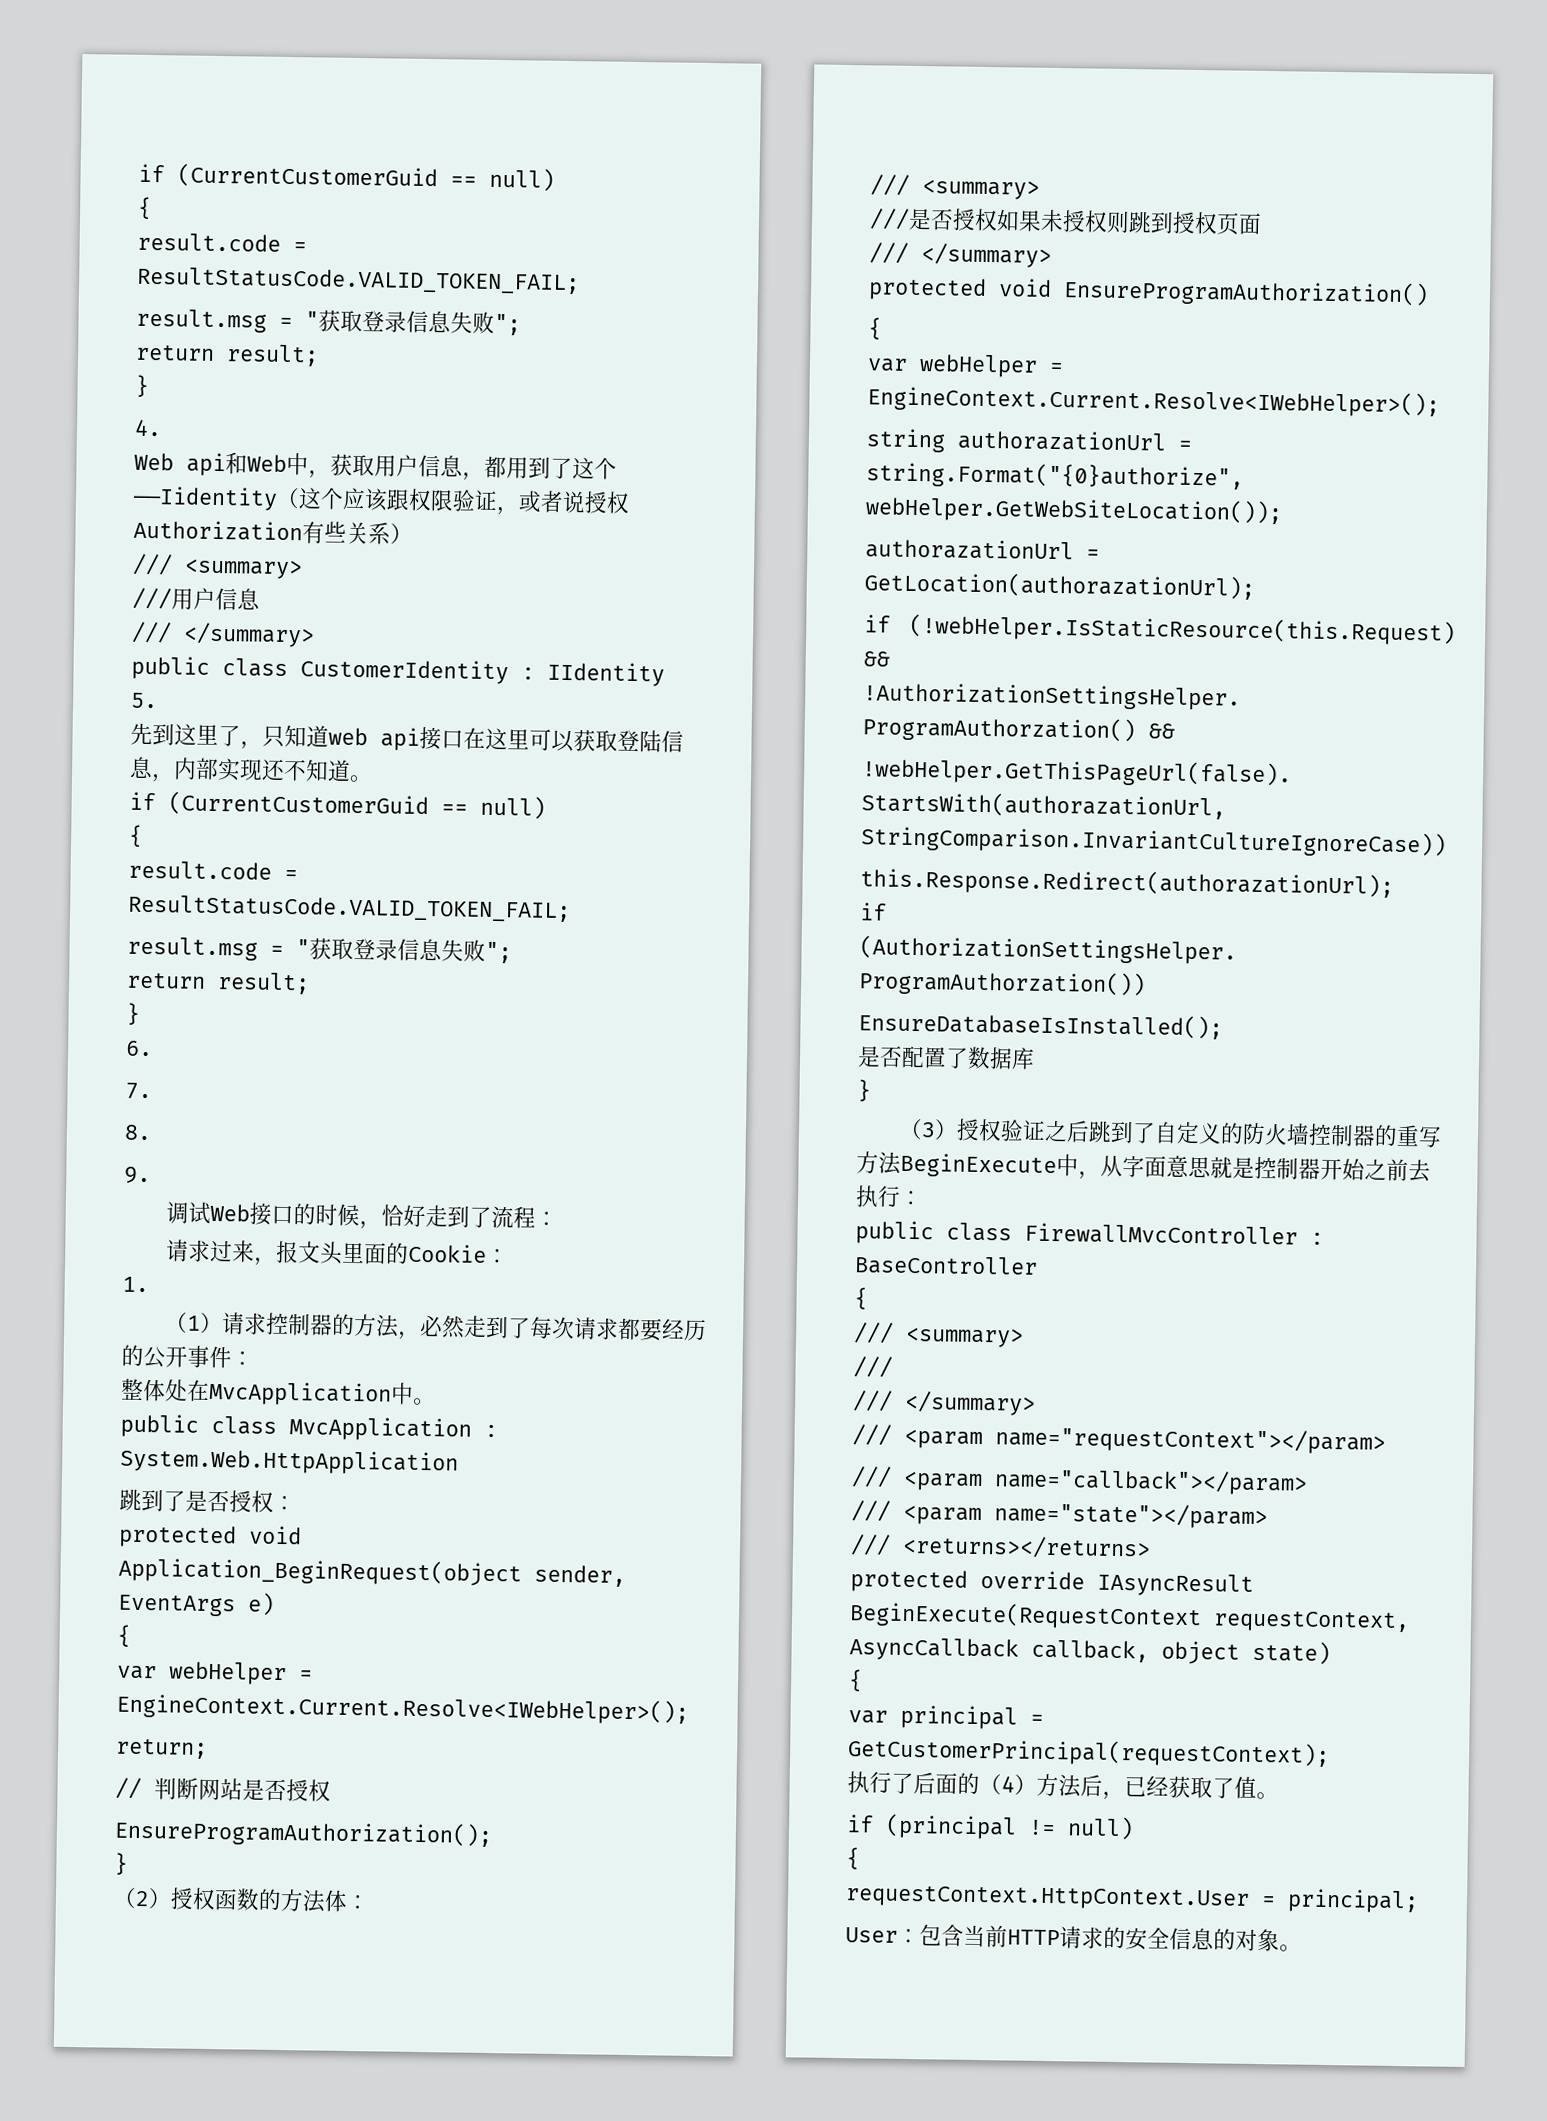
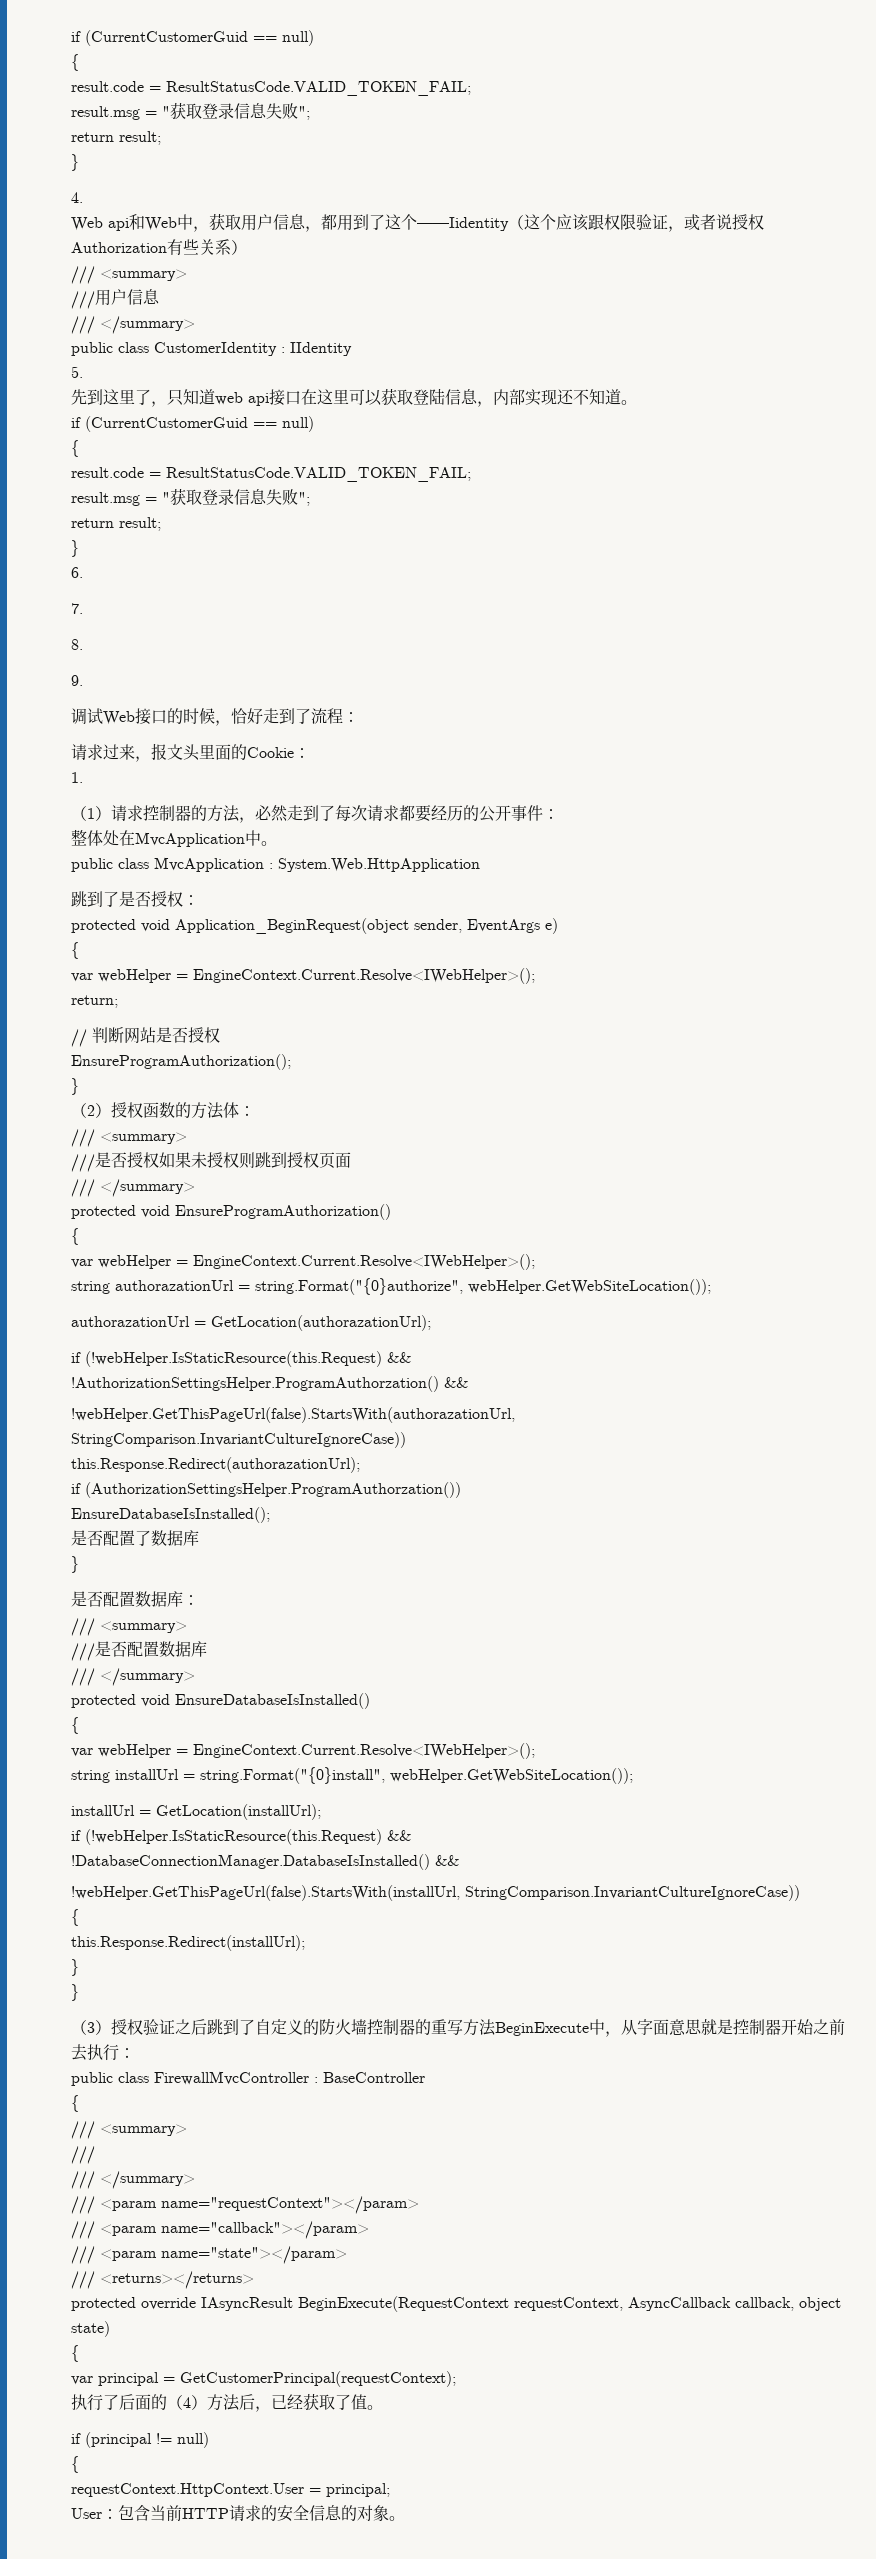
+ 是否配置数据库：
+ /// <summary>
+ ///是否配置数据库
+ /// </summary>
+ protected void EnsureDatabaseIsInstalled()
+ {
+ var webHelper = EngineContext.Current.Resolve<IWebHelper>();
+ string installUrl = string.Format("{0}install", webHelper.GetWebSiteLocation());
+ installUrl = GetLocation(installUrl);
+ if (!webHelper.IsStaticResource(this.Request) &&
+ !DatabaseConnectionManager.DatabaseIsInstalled() &&
+ !webHelper.GetThisPageUrl(false).StartsWith(installUrl, StringComparison.InvariantCultureIgnoreCase))
+ {
+ this.Response.Redirect(installUrl);
+ }
+ }

